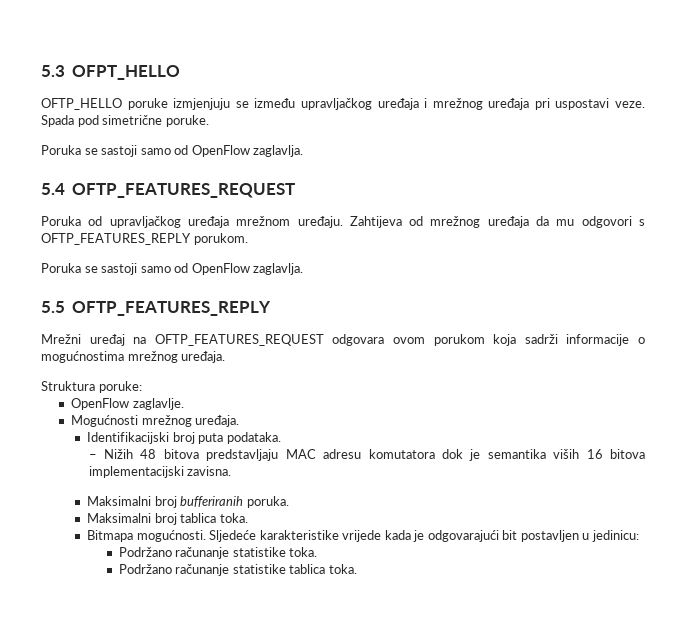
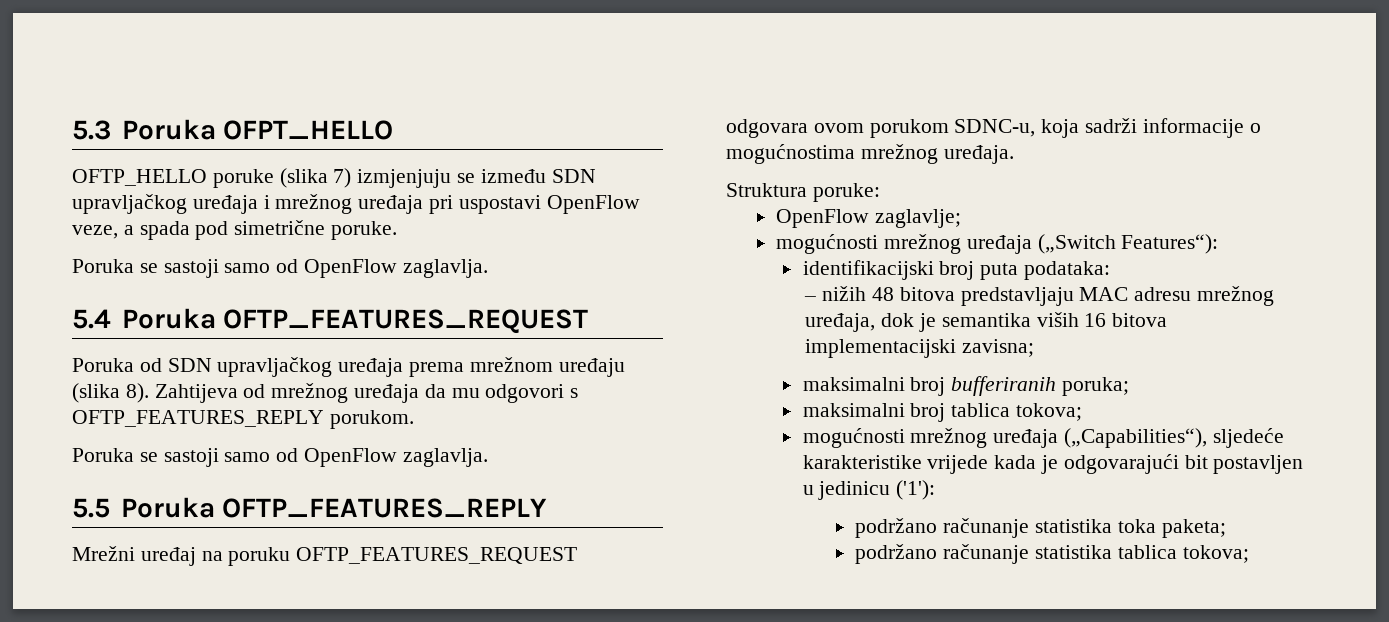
- 5.3 OFPT_HELLO
+ 5.3 Poruka OFPT_HELLO
- OFTP_HELLO poruke izmjenjuju se između upravljačkog uređaja i mrežnog uređaja pri uspostavi veze. Spada pod simetrične poruke.
+ OFTP_HELLO poruke (slika 7) izmjenjuju se između SDN upravljačkog uređaja i mrežnog uređaja pri uspostavi OpenFlow veze, a spada pod simetrične poruke.
- 5.4 OFTP_FEATURES_REQUEST
+ 5.4 Poruka OFTP_FEATURES_REQUEST
- Poruka od upravljačkog uređaja mrežnom uređaju.
+ Poruka od SDN upravljačkog uređaja prema mrežnom uređaju (slika 8).
- 5.5 OFTP_FEATURES_REPLY
+ 5.5 Poruka OFTP_FEATURES_REPLY
- Mrežni uređaj na OFTP_FEATURES_REQUEST odgovara ovom porukom koja sadrži informacije o mogućnostima mrežnog uređaja.
+ Mrežni uređaj na poruku OFTP_FEATURES_REQUEST odgovara ovom porukom SDNC-u, koja sadrži informacije o mogućnostima mrežnog uređaja.
- OpenFlow zaglavlje.
- Mogućnosti mrežnog uređaja.
- Identifikacijski broj puta podataka.
+ OpenFlow zaglavlje;
+ mogućnosti mrežnog uređaja („Switch Features“):
+ identifikacijski broj puta podataka:
- – Nižih 48 bitova predstavljaju MAC adresu komutatora dok je semantika viših 16 bitova implementacijski zavisna.
- Maksimalni broj bufferiranih poruka.
- Maksimalni broj tablica toka.
- Bitmapa mogućnosti. Sljedeće karakteristike vrijede kada je odgovarajući bit postavljen u jedinicu:
- Podržano računanje statistike toka.
- Podržano računanje statistike tablica toka.
+ – nižih 48 bitova predstavljaju MAC adresu mrežnog uređaja, dok je semantika viših 16 bitova implementacijski zavisna;
+ maksimalni broj bufferiranih poruka;
+ maksimalni broj tablica tokova;
+ mogućnosti mrežnog uređaja („Capabilities“), sljedeće karakteristike vrijede kada je odgovarajući bit postavljen u jedinicu ('1'):
+ podržano računanje statistika toka paketa;
+ podržano računanje statistika tablica tokova;

